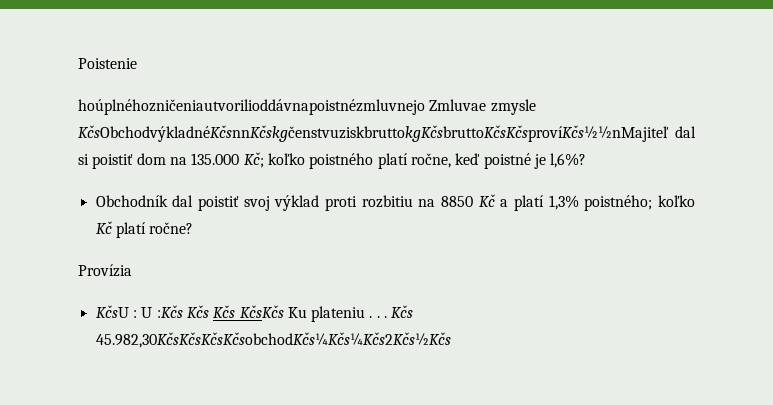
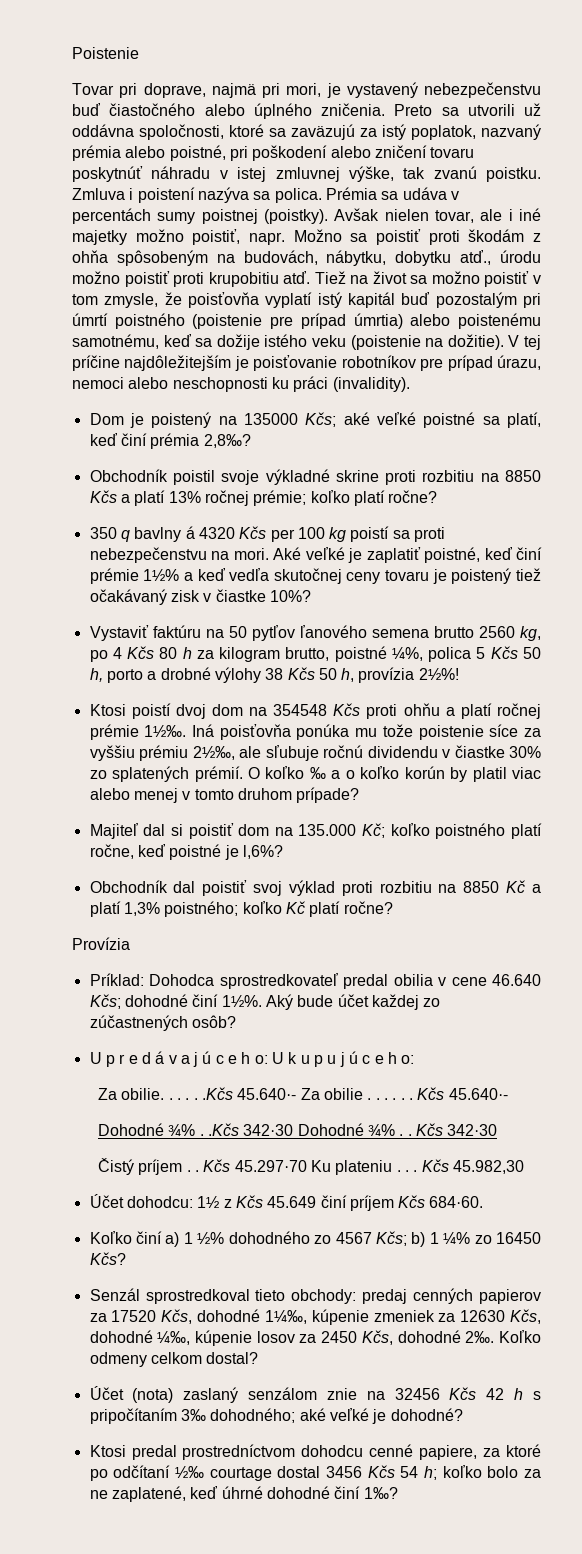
- hoúplnéhozničeniautvorilioddávnapoistnézmluvnejo Zmluvae zmysle KčsObchodvýkladnéKčsnnKčskgčenstvuziskbruttokgKčsbruttoKčsKčsprovíKčs½½nMajiteľ dal si poistiť dom na 135.000 Kč; koľko poistného platí ročne, keď poistné je l,6%?
+ Tovar pri doprave, najmä pri mori, je vystavený nebezpečenstvu buď čiastočného alebo úplného zničenia. Preto sa utvorili už oddávna spoločnosti, ktoré sa zaväzujú za istý poplatok, nazvaný prémia alebo poistné, pri poškodení alebo zničení tovaru poskytnúť náhradu v istej zmluvnej výške, tak zvanú poistku. Zmluva i poistení nazýva sa polica. Prémia sa udáva v percentách sumy poistnej (poistky). Avšak nielen tovar, ale i iné majetky možno poistiť, napr. Možno sa poistiť proti škodám z ohňa spôsobeným na budovách, nábytku, dobytku atď., úrodu možno poistiť proti krupobitiu atď. Tiež na život sa možno poistiť v tom zmysle, že poisťovňa vyplatí istý kapitál buď pozostalým pri úmrtí poistného (poistenie pre prípad úmrtia) alebo poistenému samotnému, keď sa dožije istého veku (poistenie na dožitie). V tej príčine najdôležitejším je poisťovanie robotníkov pre prípad úrazu, nemoci alebo neschopnosti ku práci (invalidity).
+ Dom je poistený na 135000 Kčs; aké veľké poistné sa platí, keď činí prémia 2,8‰?
+ Obchodník poistil svoje výkladné skrine proti rozbitiu na 8850 Kčs a platí 13% ročnej prémie; koľko platí ročne?
+ 350 q bavlny á 4320 Kčs per 100 kg poistí sa proti nebezpečenstvu na mori. Aké veľké je zaplatiť poistné, keď činí prémie 1½% a keď vedľa skutočnej ceny tovaru je poistený tiež očakávaný zisk v čiastke 10%?
+ Vystaviť faktúru na 50 pytľov ľanového semena brutto 2560 kg, po 4 Kčs 80 h za kilogram brutto, poistné ¼%, polica 5 Kčs 50 h, porto a drobné výlohy 38 Kčs 50 h, provízia 2½%!
+ Ktosi poistí dvoj dom na 354548 Kčs proti ohňu a platí ročnej prémie 1½‰. Iná poisťovňa ponúka mu tože poistenie síce za vyššiu prémiu 2½‰, ale sľubuje ročnú dividendu v čiastke 30% zo splatených prémií. O koľko ‰ a o koľko korún by platil viac alebo menej v tomto druhom prípade?
+ Majiteľ dal si poistiť dom na 135.000 Kč; koľko poistného platí ročne, keď poistné je l,6%?
- KčsU : U :Kčs Kčs Kčs KčsKčs Ku plateniu . . .
+ Príklad: Dohodca sprostredkovateľ predal obilia v cene 46.640 Kčs; dohodné činí 1½%. Aký bude účet každej zo zúčastnených osôb?
+ U p r e d á v a j ú c e h o: U k u p u j ú c e h o:
+ Za obilie. . . . . .Kčs 45.640·- Za obilie . . . . . . Kčs 45.640·-
+ Dohodné ¾% . .Kčs 342·30 Dohodné ¾% . . Kčs 342·30
+ Čistý príjem . . Kčs 45.297·70 Ku plateniu . . .
- Kčs 45.982,30KčsKčsKčsKčsobchodKčs¼Kčs¼Kčs2Kčs½Kčs
+ Kčs 45.982,30
+ Účet dohodcu: 1½ z Kčs 45.649 činí príjem Kčs 684·60.
+ Koľko činí a) 1 ½% dohodného zo 4567 Kčs; b) 1 ¼% zo 16450 Kčs?
+ Senzál sprostredkoval tieto obchody: predaj cenných papierov za 17520 Kčs, dohodné 1¼‰, kúpenie zmeniek za 12630 Kčs, dohodné ¼‰, kúpenie losov za 2450 Kčs, dohodné 2‰. Koľko odmeny celkom dostal?
+ Účet (nota) zaslaný senzálom znie na 32456 Kčs 42 h s pripočítaním 3‰ dohodného; aké veľké je dohodné?
+ Ktosi predal prostredníctvom dohodcu cenné papiere, za ktoré po odčítaní ½‰ courtage dostal 3456 Kčs 54 h; koľko bolo za ne zaplatené, keď úhrné dohodné činí 1‰?

